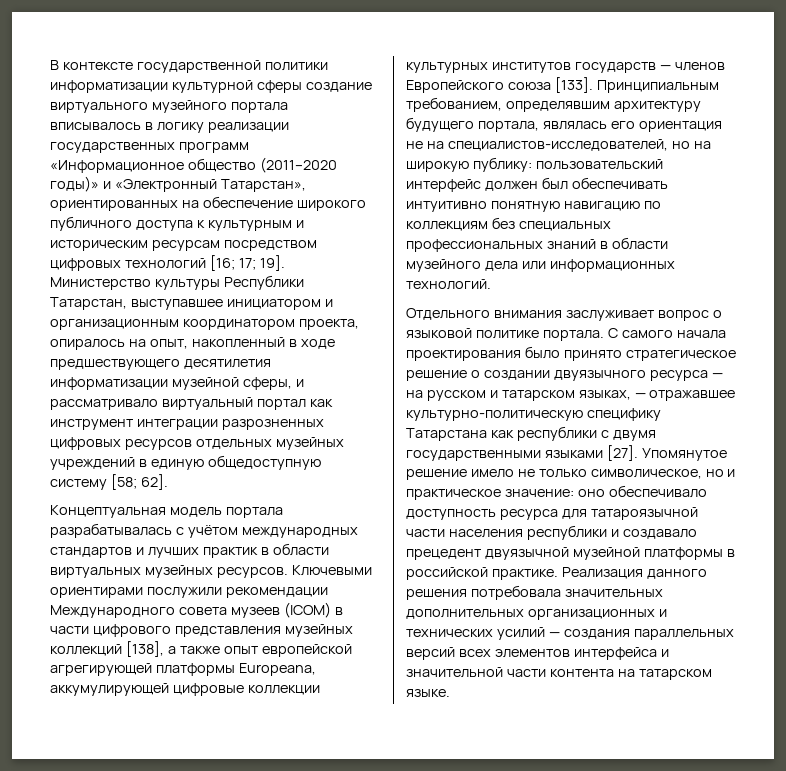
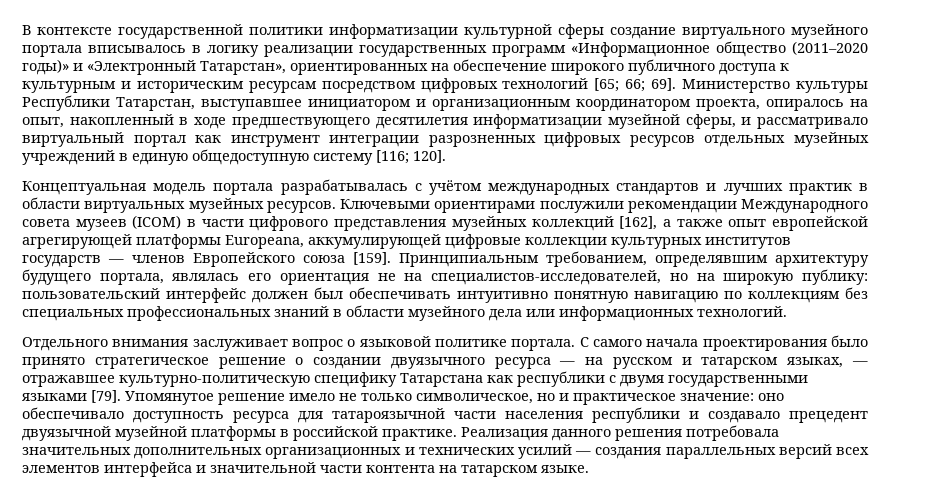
- В контексте государственной политики информатизации культурной сферы создание виртуального музейного портала вписывалось в логику реализации государственных программ «Информационное общество (2011–2020 годы)» и «Электронный Татарстан», ориентированных на обеспечение широкого публичного доступа к культурным и историческим ресурсам посредством цифровых технологий [16; 17; 19].
+ В контексте государственной политики информатизации культурной сферы создание виртуального музейного портала вписывалось в логику реализации государственных программ «Информационное общество (2011–2020 годы)» и «Электронный Татарстан», ориентированных на обеспечение широкого публичного доступа к культурным и историческим ресурсам посредством цифровых технологий [65; 66; 69].
- Министерство культуры Республики Татарстан, выступавшее инициатором и организационным координатором проекта, опиралось на опыт, накопленный в ходе предшествующего десятилетия информатизации музейной сферы, и рассматривало виртуальный портал как инструмент интеграции разрозненных цифровых ресурсов отдельных музейных учреждений в единую общедоступную систему [58; 62].
+ Министерство культуры Республики Татарстан, выступавшее инициатором и организационным координатором проекта, опиралось на опыт, накопленный в ходе предшествующего десятилетия информатизации музейной сферы, и рассматривало виртуальный портал как инструмент интеграции разрозненных цифровых ресурсов отдельных музейных учреждений в единую общедоступную систему [116; 120].
- Ключевыми ориентирами послужили рекомендации Международного совета музеев (ICOM) в части цифрового представления музейных коллекций [138], а также опыт европейской агрегирующей платформы Europeana, аккумулирующей цифровые коллекции культурных институтов государств — членов Европейского союза [133].
+ Ключевыми ориентирами послужили рекомендации Международного совета музеев (ICOM) в части цифрового представления музейных коллекций [162], а также опыт европейской агрегирующей платформы Europeana, аккумулирующей цифровые коллекции культурных институтов государств — членов Европейского союза [159].
- С самого начала проектирования было принято стратегическое решение о создании двуязычного ресурса — на русском и татарском языках, — отражавшее культурно-политическую специфику Татарстана как республики с двумя государственными языками [27].
+ С самого начала проектирования было принято стратегическое решение о создании двуязычного ресурса — на русском и татарском языках, — отражавшее культурно-политическую специфику Татарстана как республики с двумя государственными языками [79].

